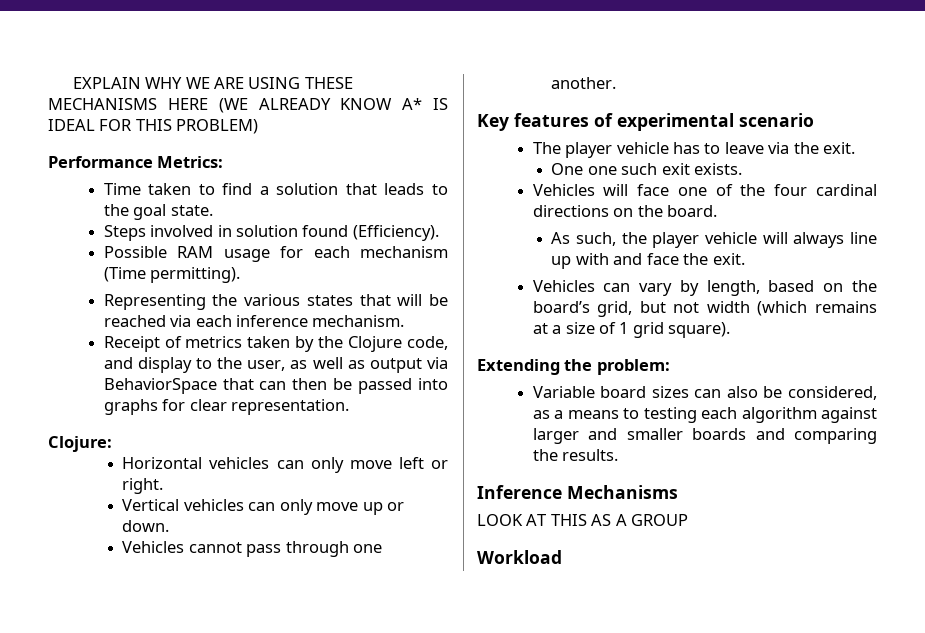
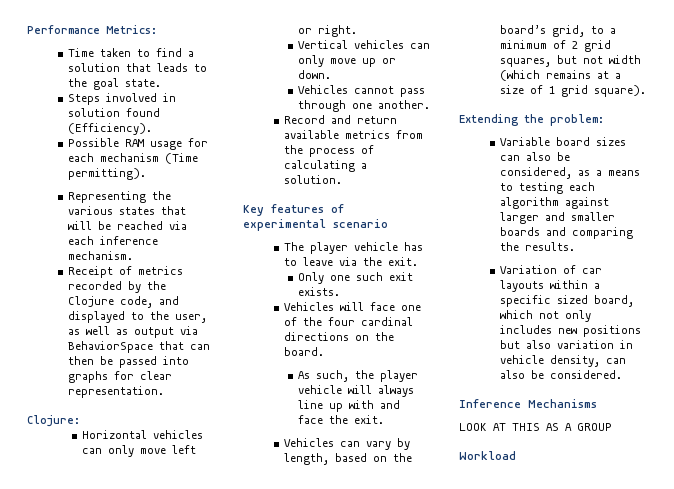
- EXPLAIN WHY WE ARE USING THESE MECHANISMS HERE (WE ALREADY KNOW A* IS IDEAL FOR THIS PROBLEM)
- Receipt of metrics taken by the Clojure code, and display to the user, as well as output via BehaviorSpace that can then be passed into graphs for clear representation.
+ Receipt of metrics recorded by the Clojure code, and displayed to the user, as well as output via BehaviorSpace that can then be passed into graphs for clear representation.
+ Record and return available metrics from the process of calculating a solution.
- One one such exit exists.
+ Only one such exit exists.
- Vehicles can vary by length, based on the board’s grid, but not width (which remains at a size of 1 grid square).
+ Vehicles can vary by length, based on the board’s grid, to a minimum of 2 grid squares, but not width (which remains at a size of 1 grid square).
+ Variation of car layouts within a specific sized board, which not only includes new positions but also variation in vehicle density, can also be considered.

